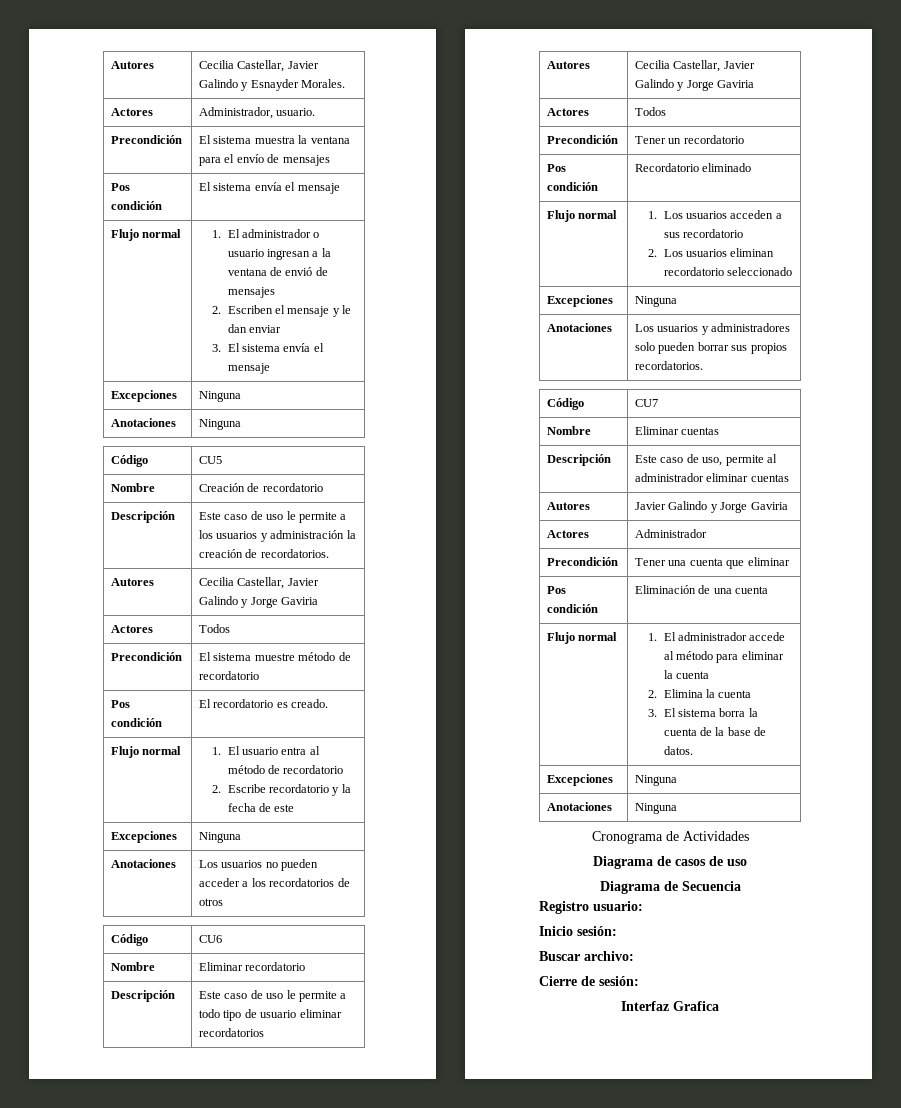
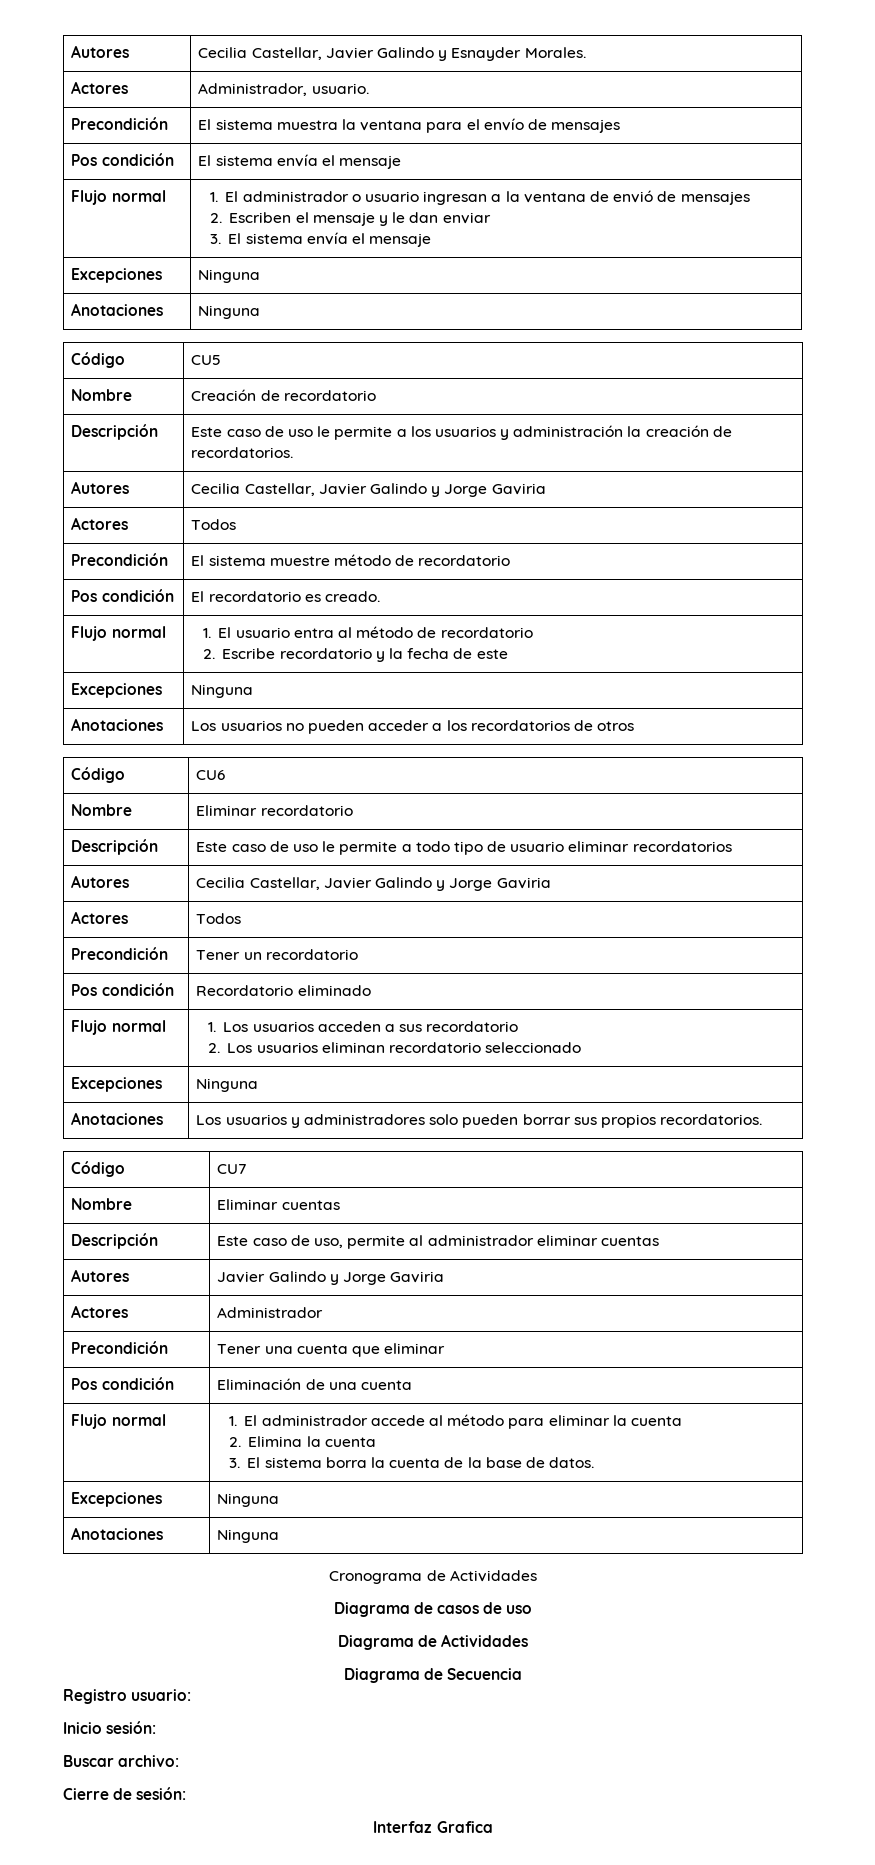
+ Diagrama de Actividades

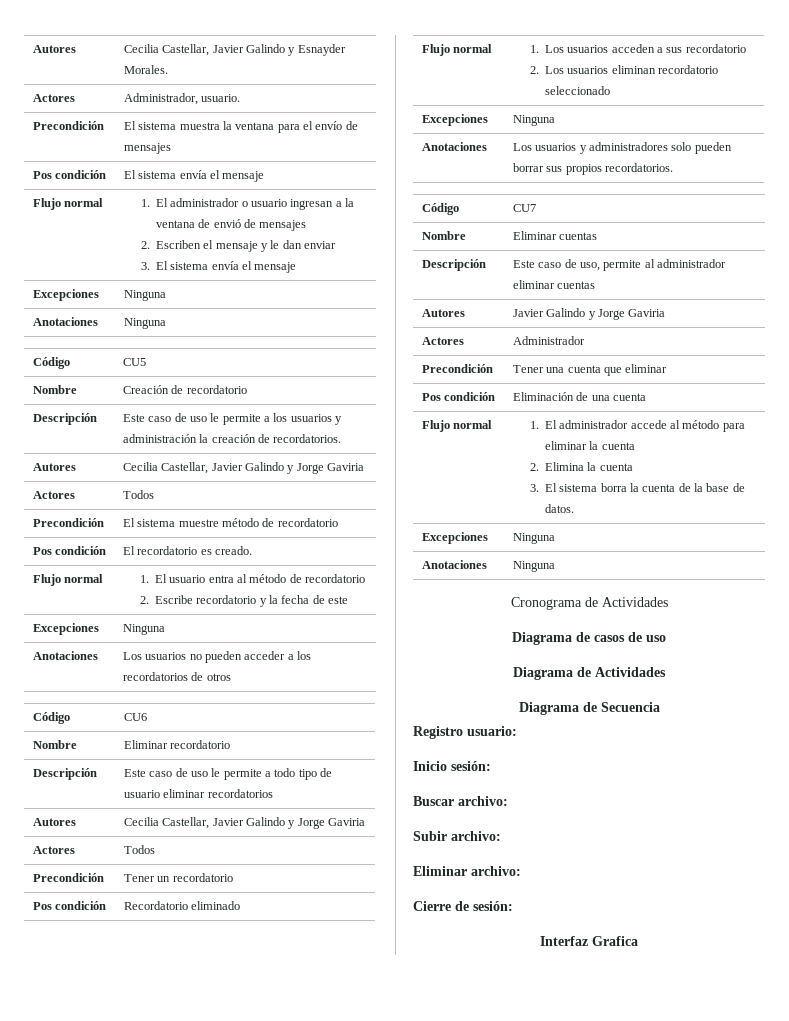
+ Subir archivo:
+ Eliminar archivo:

